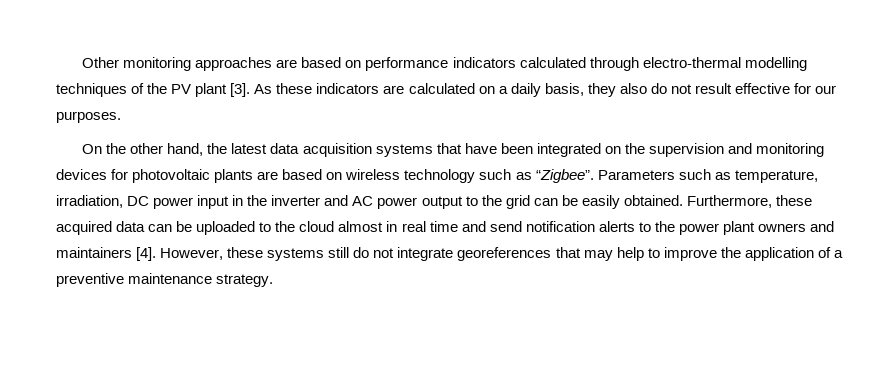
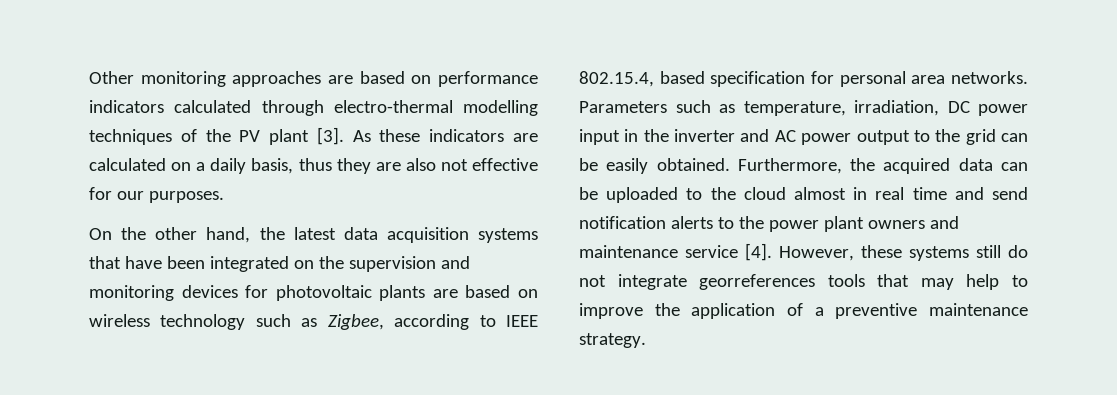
- As these indicators are calculated on a daily basis, they also do not result effective for our purposes.
+ As these indicators are calculated on a daily basis, thus they are also not effective for our purposes.
- On the other hand, the latest data acquisition systems that have been integrated on the supervision and monitoring devices for photovoltaic plants are based on wireless technology such as “Zigbee”.
+ On the other hand, the latest data acquisition systems that have been integrated on the supervision and monitoring devices for photovoltaic plants are based on wireless technology such as Zigbee, according to IEEE 802.15.4, based specification for personal area networks.
- Furthermore, these acquired data can be uploaded to the cloud almost in real time and send notification alerts to the power plant owners and maintainers [4].
+ Furthermore, the acquired data can be uploaded to the cloud almost in real time and send notification alerts to the power plant owners and maintenance service [4].
- However, these systems still do not integrate georeferences that may help to improve the application of a preventive maintenance strategy.
+ However, these systems still do not integrate georreferences tools that may help to improve the application of a preventive maintenance strategy.

